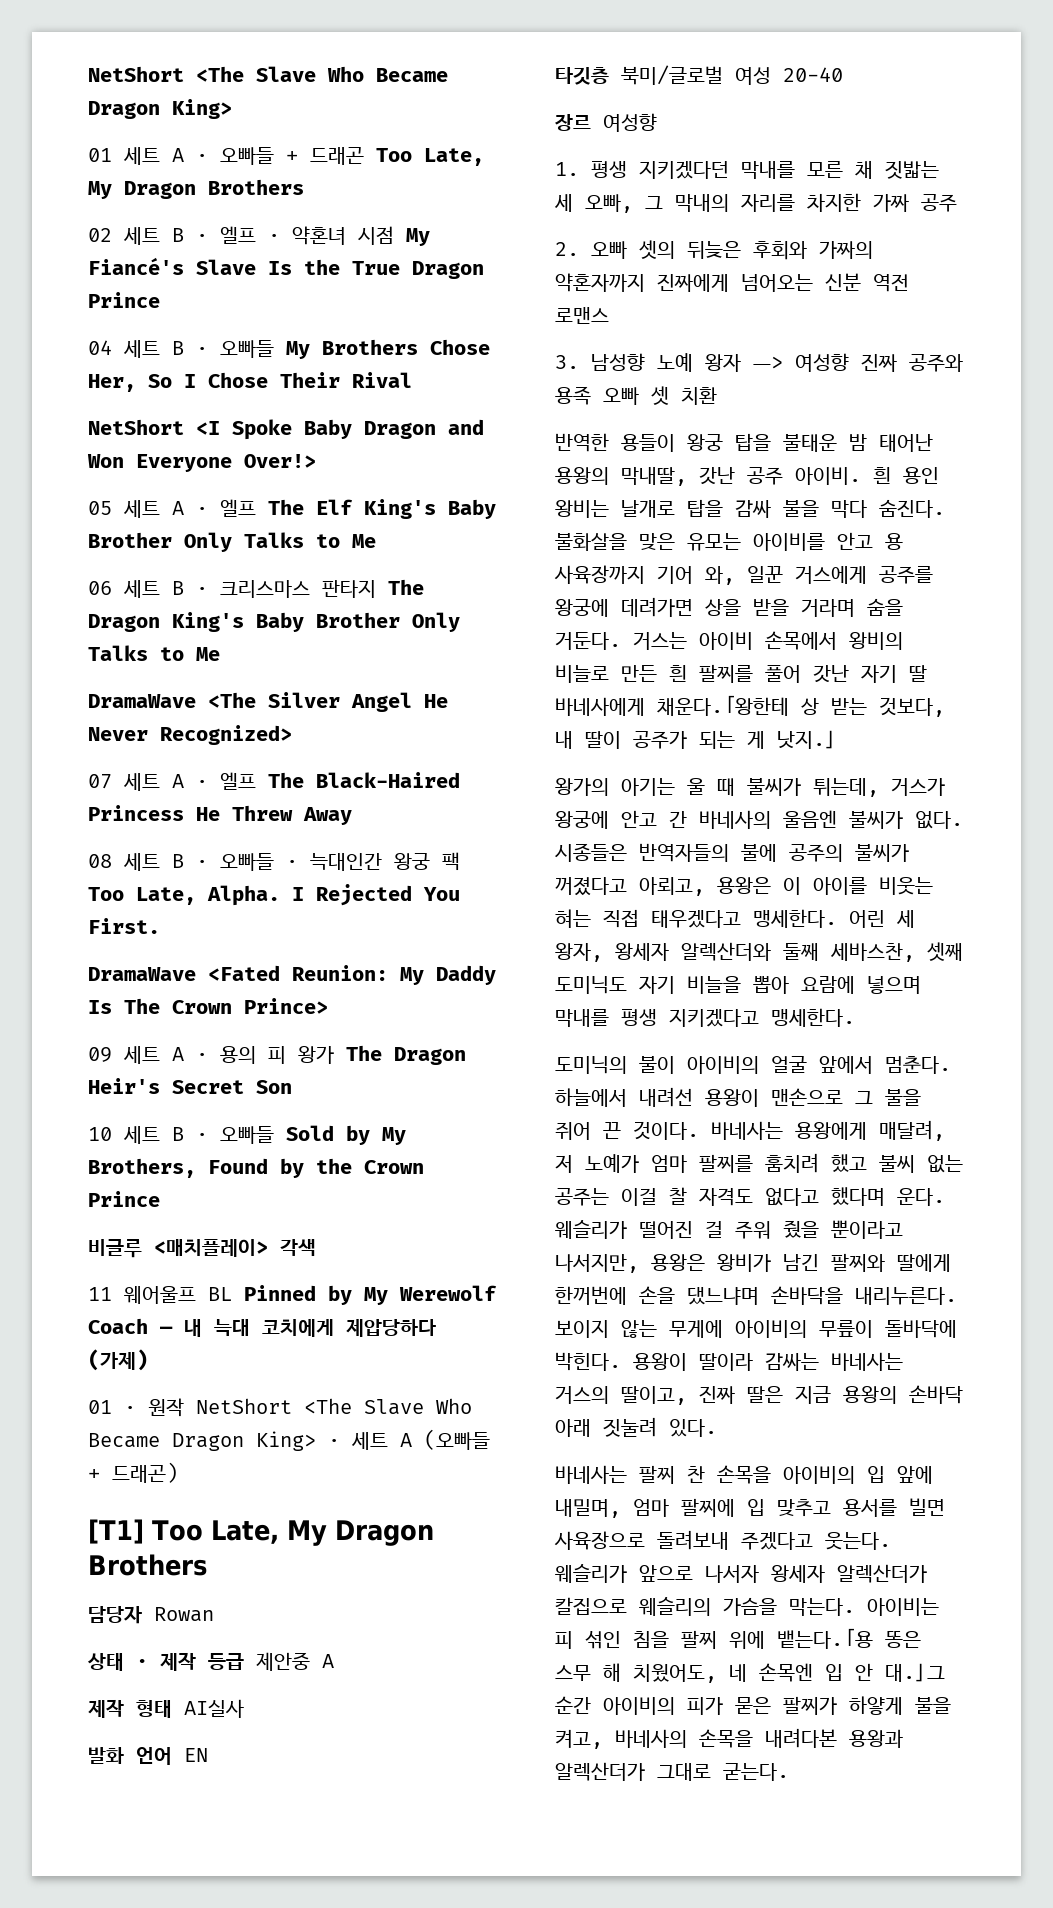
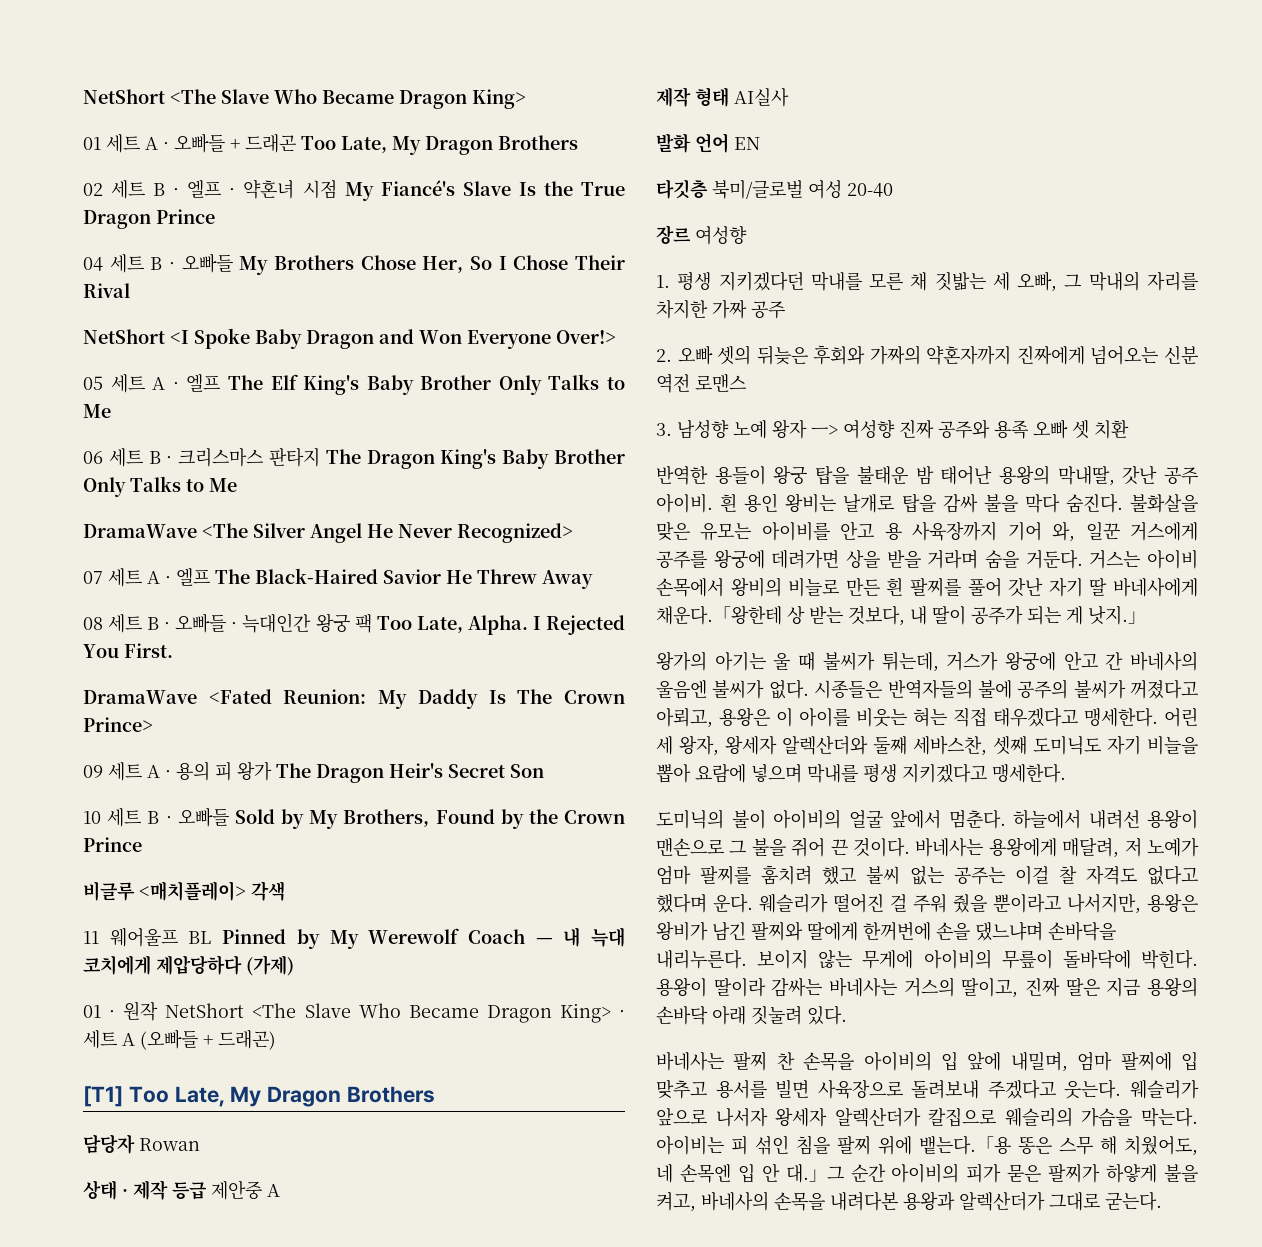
- 07 세트 A · 엘프 The Black-Haired Princess He Threw Away
+ 07 세트 A · 엘프 The Black-Haired Savior He Threw Away

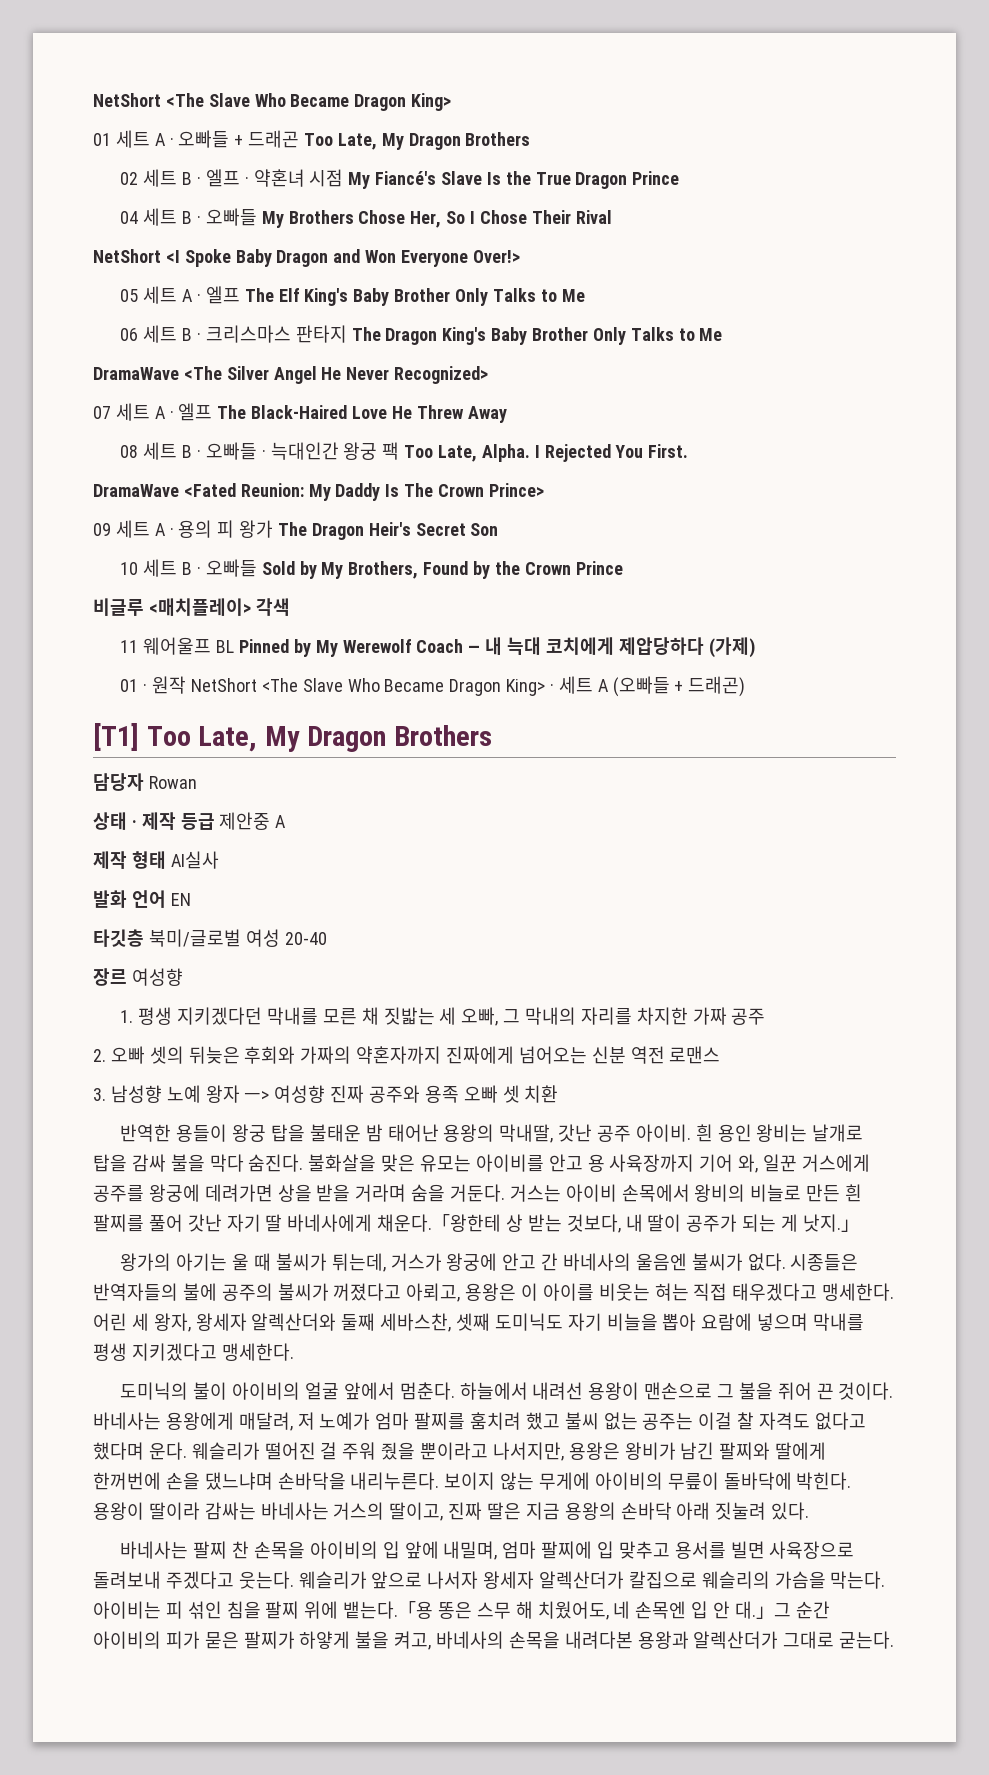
- 07 세트 A · 엘프 The Black-Haired Savior He Threw Away
+ 07 세트 A · 엘프 The Black-Haired Love He Threw Away

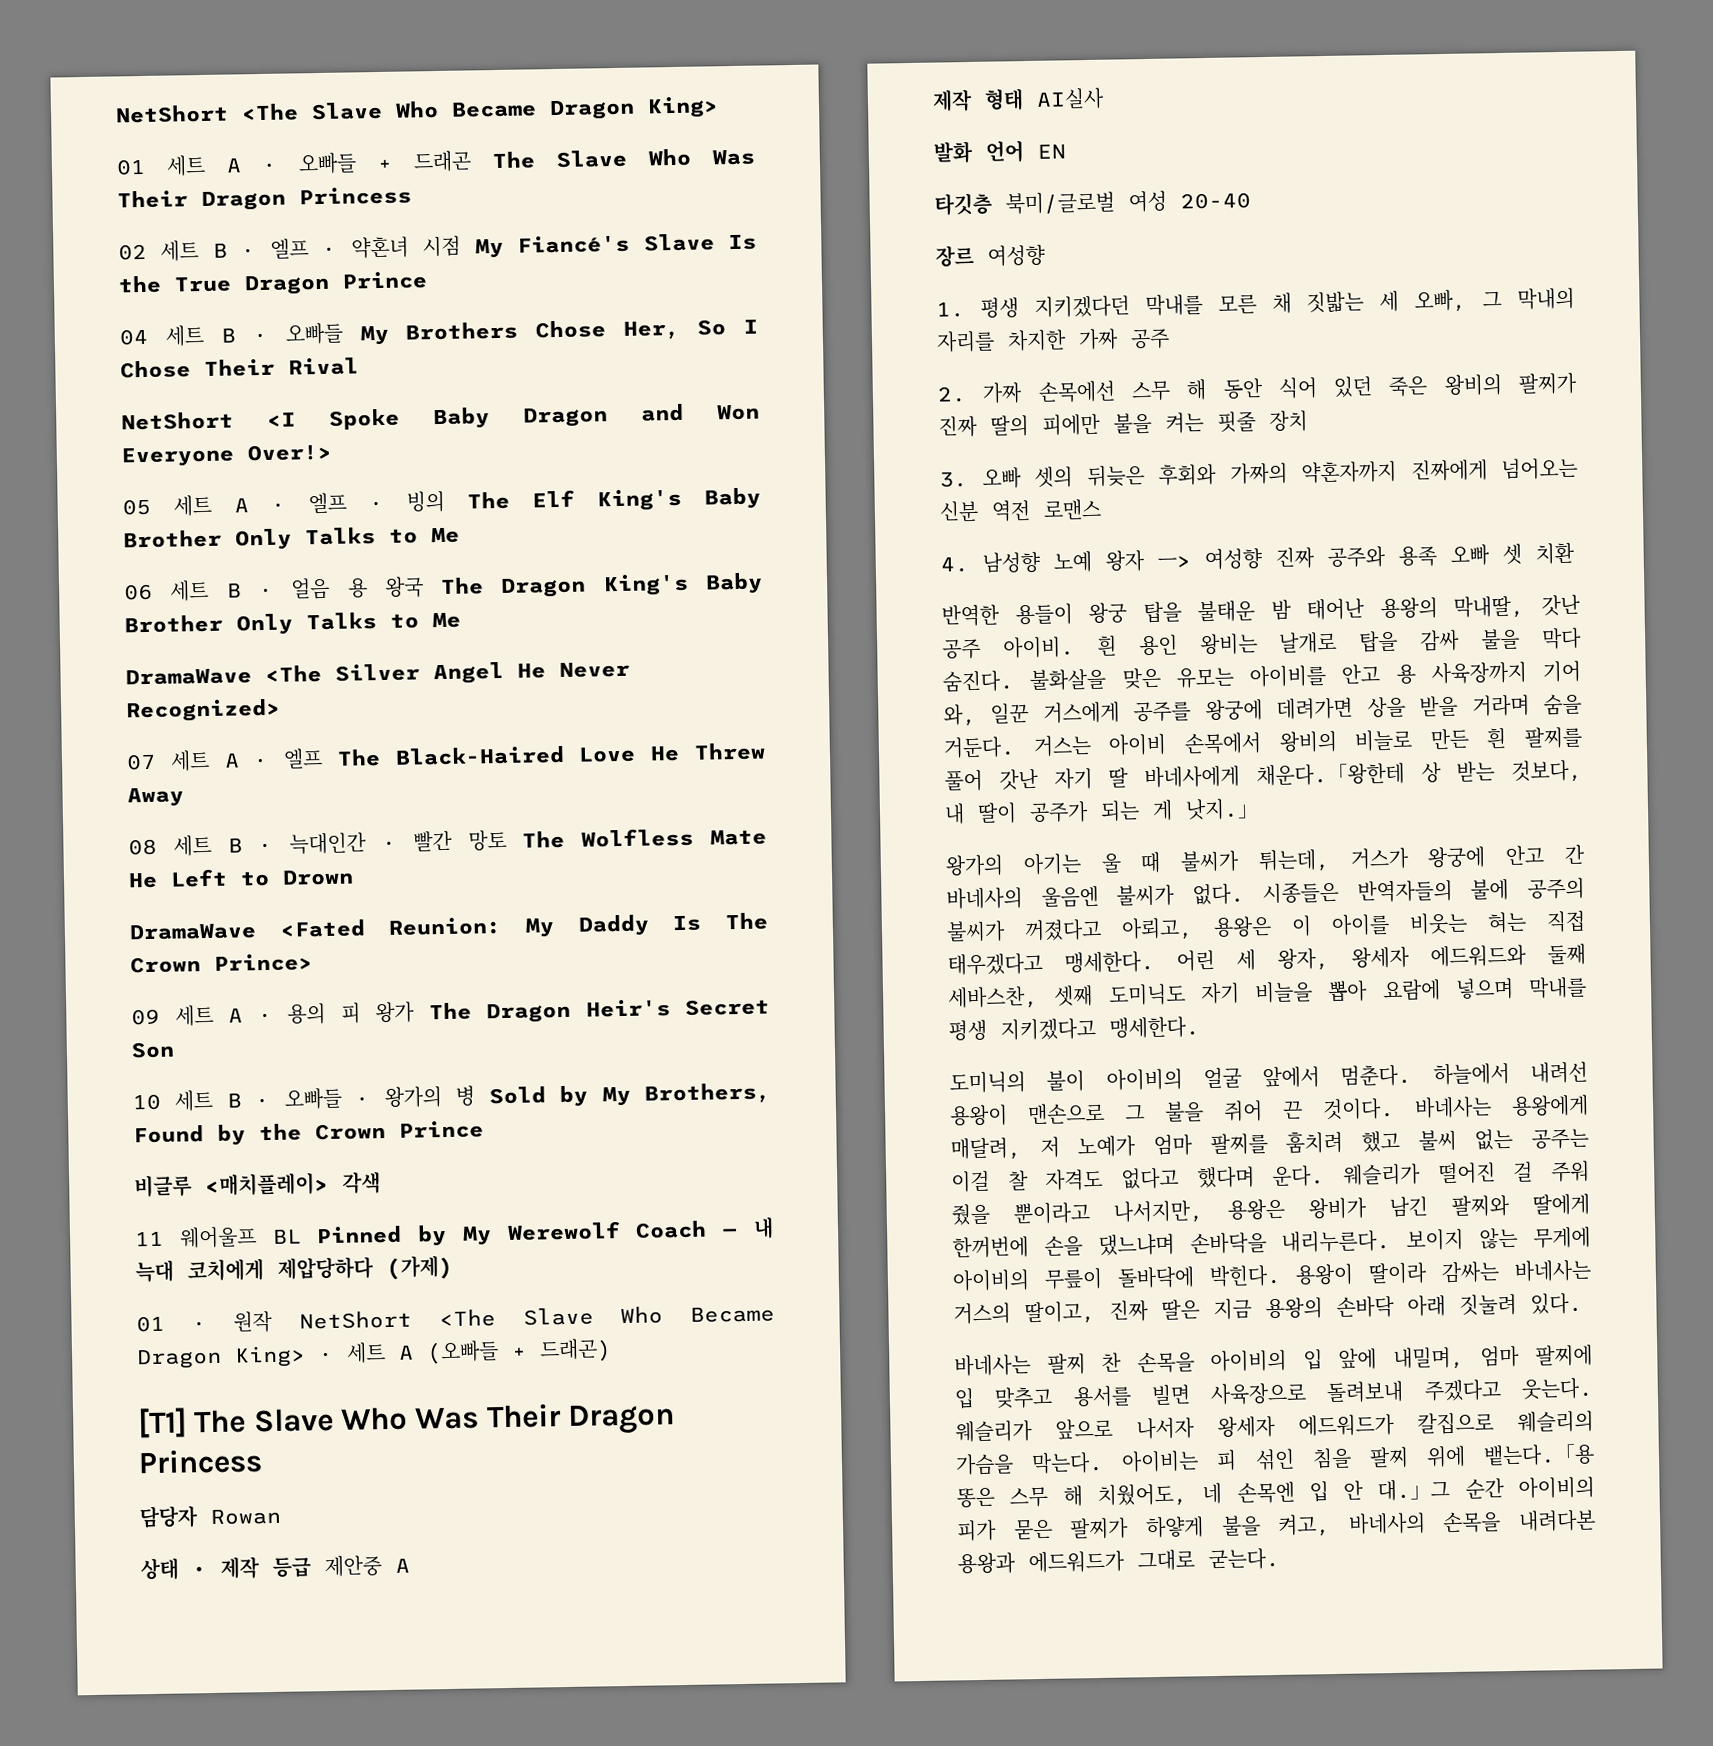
- 01 세트 A · 오빠들 + 드래곤 Too Late, My Dragon Brothers
+ 01 세트 A · 오빠들 + 드래곤 The Slave Who Was Their Dragon Princess
- 05 세트 A · 엘프 The Elf King's Baby Brother Only Talks to Me
+ 05 세트 A · 엘프 · 빙의 The Elf King's Baby Brother Only Talks to Me
- 06 세트 B · 크리스마스 판타지 The Dragon King's Baby Brother Only Talks to Me
+ 06 세트 B · 얼음 용 왕국 The Dragon King's Baby Brother Only Talks to Me
- 08 세트 B · 오빠들 · 늑대인간 왕궁 팩 Too Late, Alpha. I Rejected You First.
+ 08 세트 B · 늑대인간 · 빨간 망토 The Wolfless Mate He Left to Drown
- 10 세트 B · 오빠들 Sold by My Brothers, Found by the Crown Prince
+ 10 세트 B · 오빠들 · 왕가의 병 Sold by My Brothers, Found by the Crown Prince
- [T1] Too Late, My Dragon Brothers
+ [T1] The Slave Who Was Their Dragon Princess
- 2. 오빠 셋의 뒤늦은 후회와 가짜의 약혼자까지 진짜에게 넘어오는 신분 역전 로맨스
+ 2. 가짜 손목에선 스무 해 동안 식어 있던 죽은 왕비의 팔찌가 진짜 딸의 피에만 불을 켜는 핏줄 장치
+ 3. 오빠 셋의 뒤늦은 후회와 가짜의 약혼자까지 진짜에게 넘어오는 신분 역전 로맨스
- 3. 남성향 노예 왕자 ㅡ> 여성향 진짜 공주와 용족 오빠 셋 치환
+ 4. 남성향 노예 왕자 ㅡ> 여성향 진짜 공주와 용족 오빠 셋 치환
- 어린 세 왕자, 왕세자 알렉산더와 둘째 세바스찬, 셋째 도미닉도 자기 비늘을 뽑아 요람에 넣으며 막내를 평생 지키겠다고 맹세한다.
+ 어린 세 왕자, 왕세자 에드워드와 둘째 세바스찬, 셋째 도미닉도 자기 비늘을 뽑아 요람에 넣으며 막내를 평생 지키겠다고 맹세한다.
- 웨슬리가 앞으로 나서자 왕세자 알렉산더가 칼집으로 웨슬리의 가슴을 막는다.
+ 웨슬리가 앞으로 나서자 왕세자 에드워드가 칼집으로 웨슬리의 가슴을 막는다.
- 「용 똥은 스무 해 치웠어도, 네 손목엔 입 안 대.」그 순간 아이비의 피가 묻은 팔찌가 하얗게 불을 켜고, 바네사의 손목을 내려다본 용왕과 알렉산더가 그대로 굳는다.
+ 「용 똥은 스무 해 치웠어도, 네 손목엔 입 안 대.」그 순간 아이비의 피가 묻은 팔찌가 하얗게 불을 켜고, 바네사의 손목을 내려다본 용왕과 에드워드가 그대로 굳는다.

